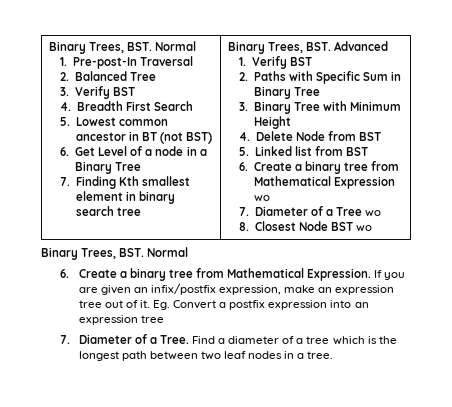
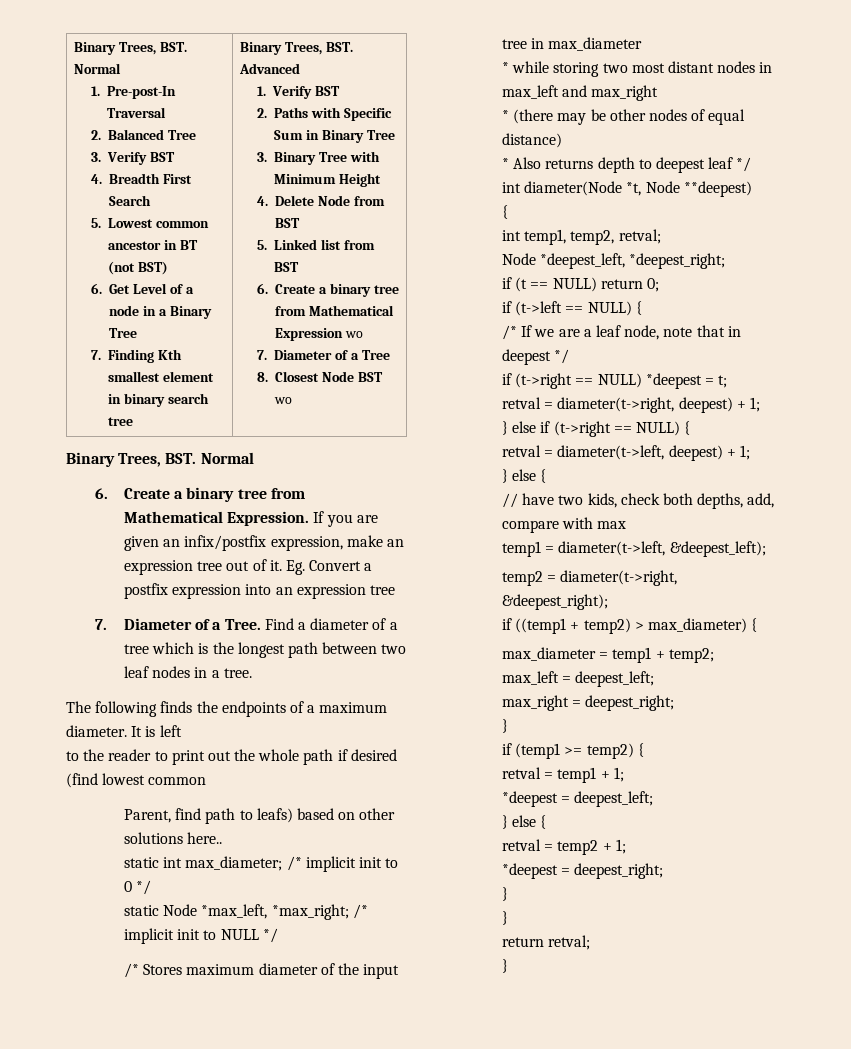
- 7. Diameter of a Tree wo
+ 7. Diameter of a Tree
+ The following finds the endpoints of a maximum diameter. It is left
+ to the reader to print out the whole path if desired (find lowest common
+ Parent, find path to leafs) based on other solutions here..
+ static int max_diameter; /* implicit init to 0 */
+ static Node *max_left, *max_right; /* implicit init to NULL */
+ /* Stores maximum diameter of the input tree in max_diameter
+ * while storing two most distant nodes in max_left and max_right
+ * (there may be other nodes of equal distance)
+ * Also returns depth to deepest leaf */
+ int diameter(Node *t, Node **deepest)
+ {
+ int temp1, temp2, retval;
+ Node *deepest_left, *deepest_right;
+ if (t == NULL) return 0;
+ if (t->left == NULL) {
+ /* If we are a leaf node, note that in deepest */
+ if (t->right == NULL) *deepest = t;
+ retval = diameter(t->right, deepest) + 1;
+ } else if (t->right == NULL) {
+ retval = diameter(t->left, deepest) + 1;
+ } else {
+ // have two kids, check both depths, add, compare with max
+ temp1 = diameter(t->left, &deepest_left);
+ temp2 = diameter(t->right, &deepest_right);
+ if ((temp1 + temp2) > max_diameter) {
+ max_diameter = temp1 + temp2;
+ max_left = deepest_left;
+ max_right = deepest_right;
+ }
+ if (temp1 >= temp2) {
+ retval = temp1 + 1;
+ *deepest = deepest_left;
+ } else {
+ retval = temp2 + 1;
+ *deepest = deepest_right;
+ }
+ }
+ return retval;
+ }

